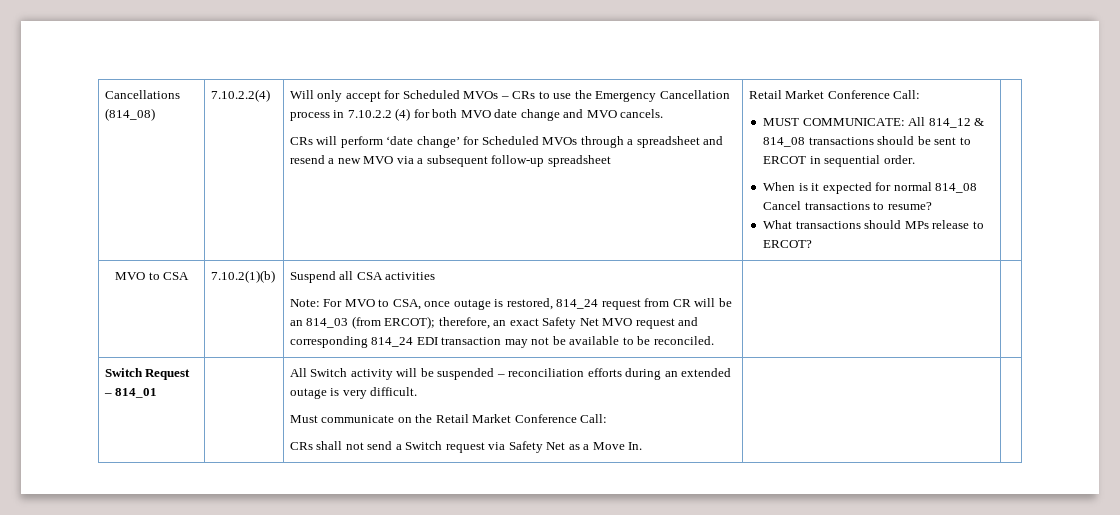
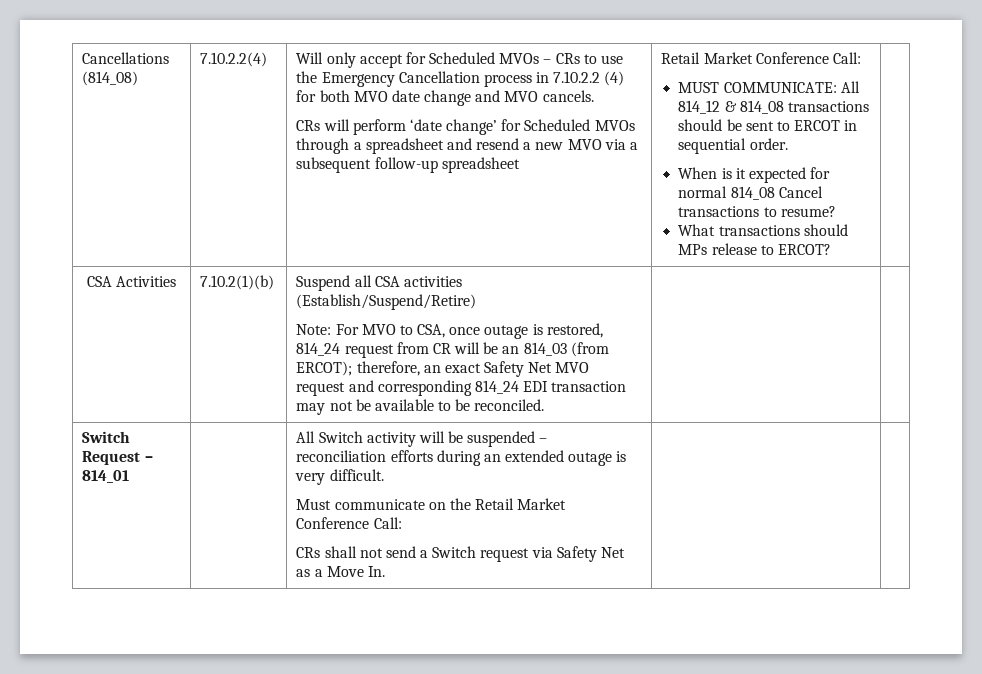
- MVO to CSA
+ CSA Activities
- Suspend all CSA activities
+ Suspend all CSA activities (Establish/Suspend/Retire)

